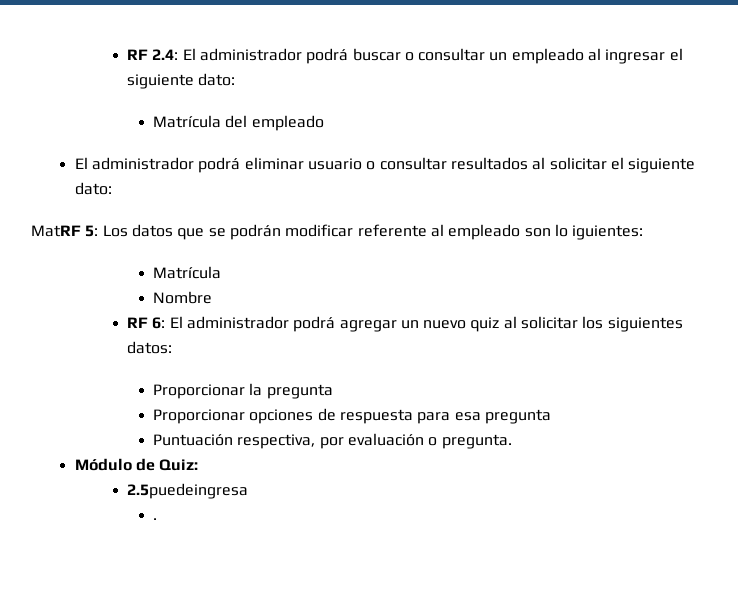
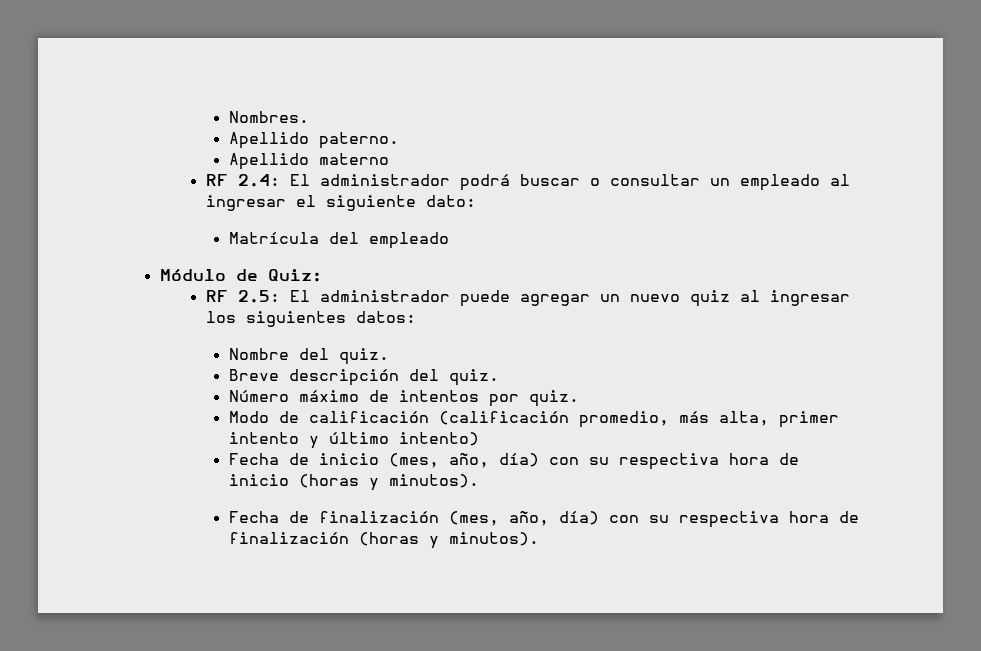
+ Nombres.
+ Apellido paterno.
+ Apellido materno
- El administrador podrá eliminar usuario o consultar resultados al solicitar el siguiente dato:
- MatRF 5: Los datos que se podrán modificar referente al empleado son lo iguientes:
- Matrícula
- Nombre
- RF 6: El administrador podrá agregar un nuevo quiz al solicitar los siguientes datos:
+ Módulo de Quiz:
+ RF 2.5: El administrador puede agregar un nuevo quiz al ingresar los siguientes datos:
- Proporcionar la pregunta
- Proporcionar opciones de respuesta para esa pregunta
- Puntuación respectiva, por evaluación o pregunta.
- Módulo de Quiz:
- 2.5puedeingresa
- .
+ Nombre del quiz.
+ Breve descripción del quiz.
+ Número máximo de intentos por quiz.
+ Modo de calificación (calificación promedio, más alta, primer intento y último intento)
+ Fecha de inicio (mes, año, día) con su respectiva hora de inicio (horas y minutos).
+ Fecha de finalización (mes, año, día) con su respectiva hora de finalización (horas y minutos).

